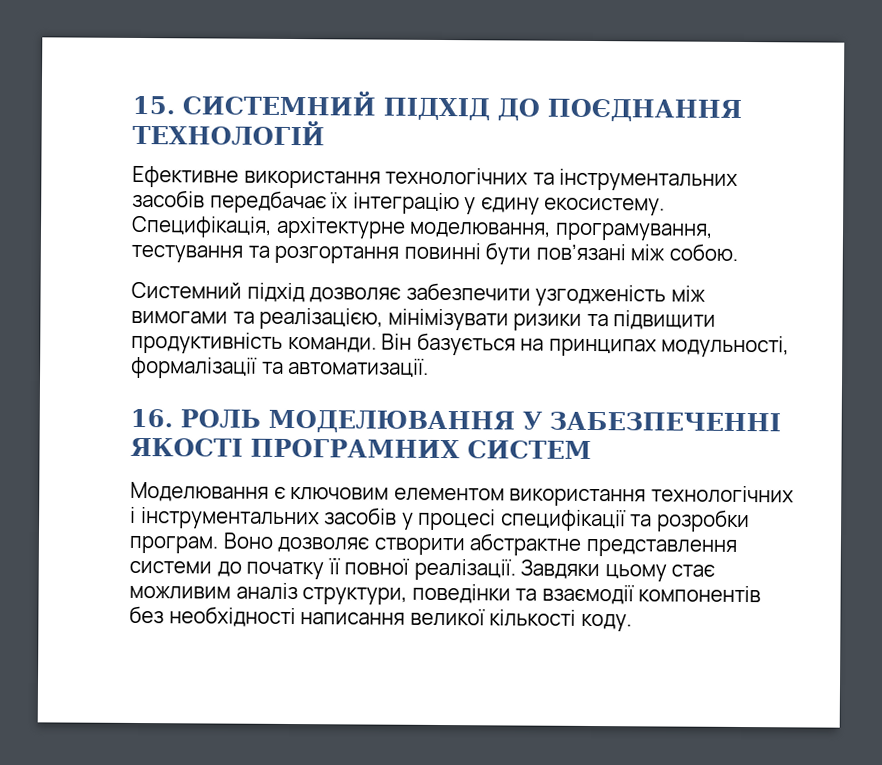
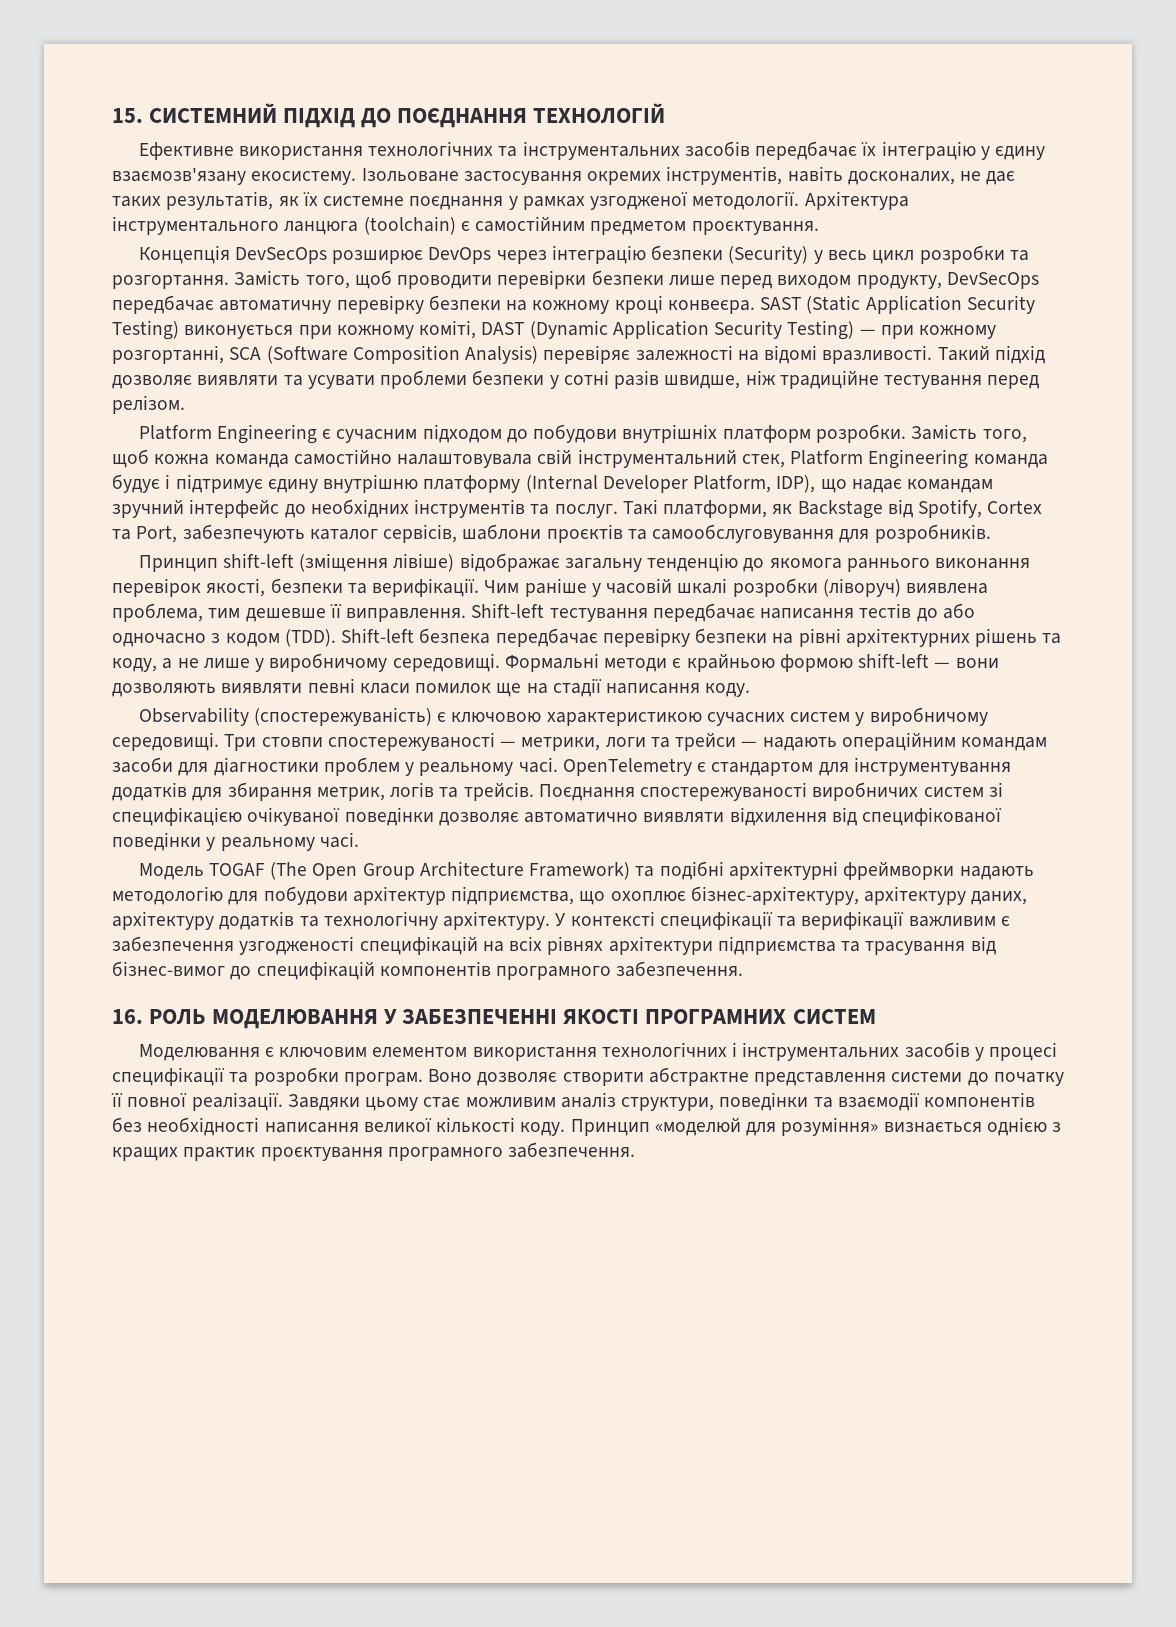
- Ефективне використання технологічних та інструментальних засобів передбачає їх інтеграцію у єдину екосистему. Специфікація, архітектурне моделювання, програмування, тестування та розгортання повинні бути пов’язані між собою.
- Системний підхід дозволяє забезпечити узгодженість між вимогами та реалізацією, мінімізувати ризики та підвищити продуктивність команди. Він базується на принципах модульності, формалізації та автоматизації.
+ Ефективне використання технологічних та інструментальних засобів передбачає їх інтеграцію у єдину взаємозв'язану екосистему. Ізольоване застосування окремих інструментів, навіть досконалих, не дає таких результатів, як їх системне поєднання у рамках узгодженої методології. Архітектура інструментального ланцюга (toolchain) є самостійним предметом проєктування.
+ Концепція DevSecOps розширює DevOps через інтеграцію безпеки (Security) у весь цикл розробки та розгортання. Замість того, щоб проводити перевірки безпеки лише перед виходом продукту, DevSecOps передбачає автоматичну перевірку безпеки на кожному кроці конвеєра. SAST (Static Application Security Testing) виконується при кожному коміті, DAST (Dynamic Application Security Testing) — при кожному розгортанні, SCA (Software Composition Analysis) перевіряє залежності на відомі вразливості. Такий підхід дозволяє виявляти та усувати проблеми безпеки у сотні разів швидше, ніж традиційне тестування перед релізом.
+ Platform Engineering є сучасним підходом до побудови внутрішніх платформ розробки. Замість того, щоб кожна команда самостійно налаштовувала свій інструментальний стек, Platform Engineering команда будує і підтримує єдину внутрішню платформу (Internal Developer Platform, IDP), що надає командам зручний інтерфейс до необхідних інструментів та послуг. Такі платформи, як Backstage від Spotify, Cortex та Port, забезпечують каталог сервісів, шаблони проєктів та самообслуговування для розробників.
+ Принцип shift-left (зміщення лівіше) відображає загальну тенденцію до якомога раннього виконання перевірок якості, безпеки та верифікації. Чим раніше у часовій шкалі розробки (ліворуч) виявлена проблема, тим дешевше її виправлення. Shift-left тестування передбачає написання тестів до або одночасно з кодом (TDD). Shift-left безпека передбачає перевірку безпеки на рівні архітектурних рішень та коду, а не лише у виробничому середовищі. Формальні методи є крайньою формою shift-left — вони дозволяють виявляти певні класи помилок ще на стадії написання коду.
+ Observability (спостережуваність) є ключовою характеристикою сучасних систем у виробничому середовищі. Три стовпи спостережуваності — метрики, логи та трейси — надають операційним командам засоби для діагностики проблем у реальному часі. OpenTelemetry є стандартом для інструментування додатків для збирання метрик, логів та трейсів. Поєднання спостережуваності виробничих систем зі специфікацією очікуваної поведінки дозволяє автоматично виявляти відхилення від специфікованої поведінки у реальному часі.
+ Модель TOGAF (The Open Group Architecture Framework) та подібні архітектурні фреймворки надають методологію для побудови архітектур підприємства, що охоплює бізнес-архітектуру, архітектуру даних, архітектуру додатків та технологічну архітектуру. У контексті специфікації та верифікації важливим є забезпечення узгодженості специфікацій на всіх рівнях архітектури підприємства та трасування від бізнес-вимог до специфікацій компонентів програмного забезпечення.
+ Принцип «моделюй для розуміння» визнається однією з кращих практик проєктування програмного забезпечення.

